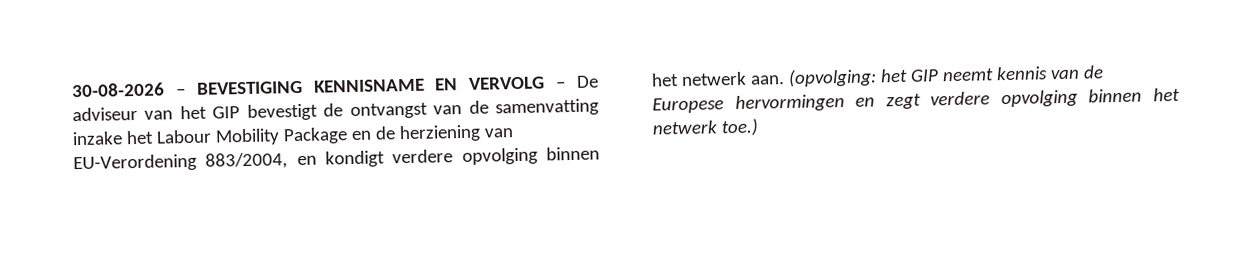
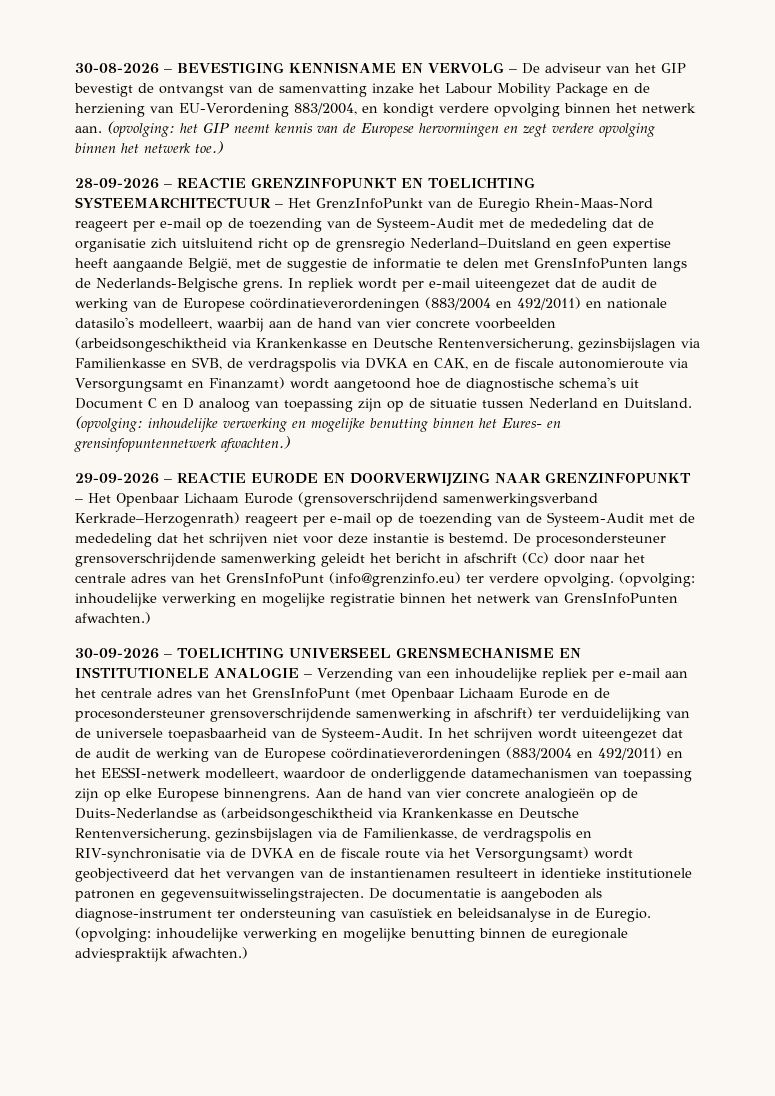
+ 28-09-2026 – REACTIE GRENZINFOPUNKT EN TOELICHTING SYSTEEMARCHITECTUUR – Het GrenzInfoPunkt van de Euregio Rhein-Maas-Nord reageert per e-mail op de toezending van de Systeem-Audit met de mededeling dat de organisatie zich uitsluitend richt op de grensregio Nederland–Duitsland en geen expertise heeft aangaande België, met de suggestie de informatie te delen met GrensInfoPunten langs de Nederlands-Belgische grens. In repliek wordt per e-mail uiteengezet dat de audit de werking van de Europese coördinatieverordeningen (883/2004 en 492/2011) en nationale datasilo's modelleert, waarbij aan de hand van vier concrete voorbeelden (arbeidsongeschiktheid via Krankenkasse en Deutsche Rentenversicherung, gezinsbijslagen via Familienkasse en SVB, de verdragspolis via DVKA en CAK, en de fiscale autonomieroute via Versorgungsamt en Finanzamt) wordt aangetoond hoe de diagnostische schema's uit Document C en D analoog van toepassing zijn op de situatie tussen Nederland en Duitsland. (opvolging: inhoudelijke verwerking en mogelijke benutting binnen het Eures- en grensinfopuntennetwerk afwachten.)
+ 29-09-2026 – REACTIE EURODE EN DOORVERWIJZING NAAR GRENZINFOPUNKT – Het Openbaar Lichaam Eurode (grensoverschrijdend samenwerkingsverband Kerkrade–Herzogenrath) reageert per e-mail op de toezending van de Systeem-Audit met de mededeling dat het schrijven niet voor deze instantie is bestemd. De procesondersteuner grensoverschrijdende samenwerking geleidt het bericht in afschrift (Cc) door naar het centrale adres van het GrensInfoPunt (info@grenzinfo.eu) ter verdere opvolging. (opvolging: inhoudelijke verwerking en mogelijke registratie binnen het netwerk van GrensInfoPunten afwachten.)
+ 30-09-2026 – TOELICHTING UNIVERSEEL GRENSMECHANISME EN INSTITUTIONELE ANALOGIE – Verzending van een inhoudelijke repliek per e-mail aan het centrale adres van het GrensInfoPunt (met Openbaar Lichaam Eurode en de procesondersteuner grensoverschrijdende samenwerking in afschrift) ter verduidelijking van de universele toepasbaarheid van de Systeem-Audit. In het schrijven wordt uiteengezet dat de audit de werking van de Europese coördinatieverordeningen (883/2004 en 492/2011) en het EESSI-netwerk modelleert, waardoor de onderliggende datamechanismen van toepassing zijn op elke Europese binnengrens. Aan de hand van vier concrete analogieën op de Duits-Nederlandse as (arbeidsongeschiktheid via Krankenkasse en Deutsche Rentenversicherung, gezinsbijslagen via de Familienkasse, de verdragspolis en RIV-synchronisatie via de DVKA en de fiscale route via het Versorgungsamt) wordt geobjectiveerd dat het vervangen van de instantienamen resulteert in identieke institutionele patronen en gegevensuitwisselingstrajecten. De documentatie is aangeboden als diagnose-instrument ter ondersteuning van casuïstiek en beleidsanalyse in de Euregio. (opvolging: inhoudelijke verwerking en mogelijke benutting binnen de euregionale adviespraktijk afwachten.)

